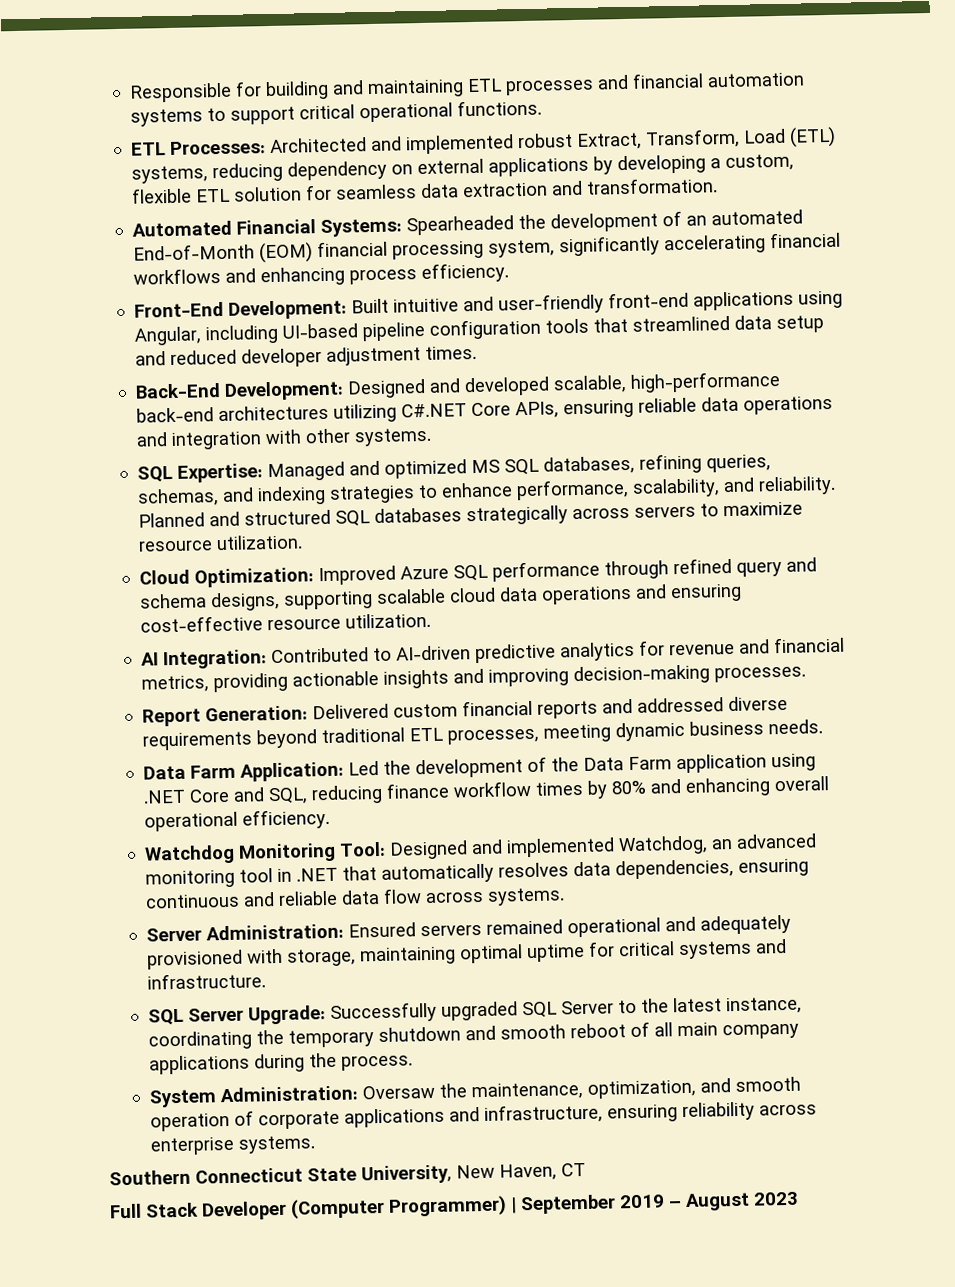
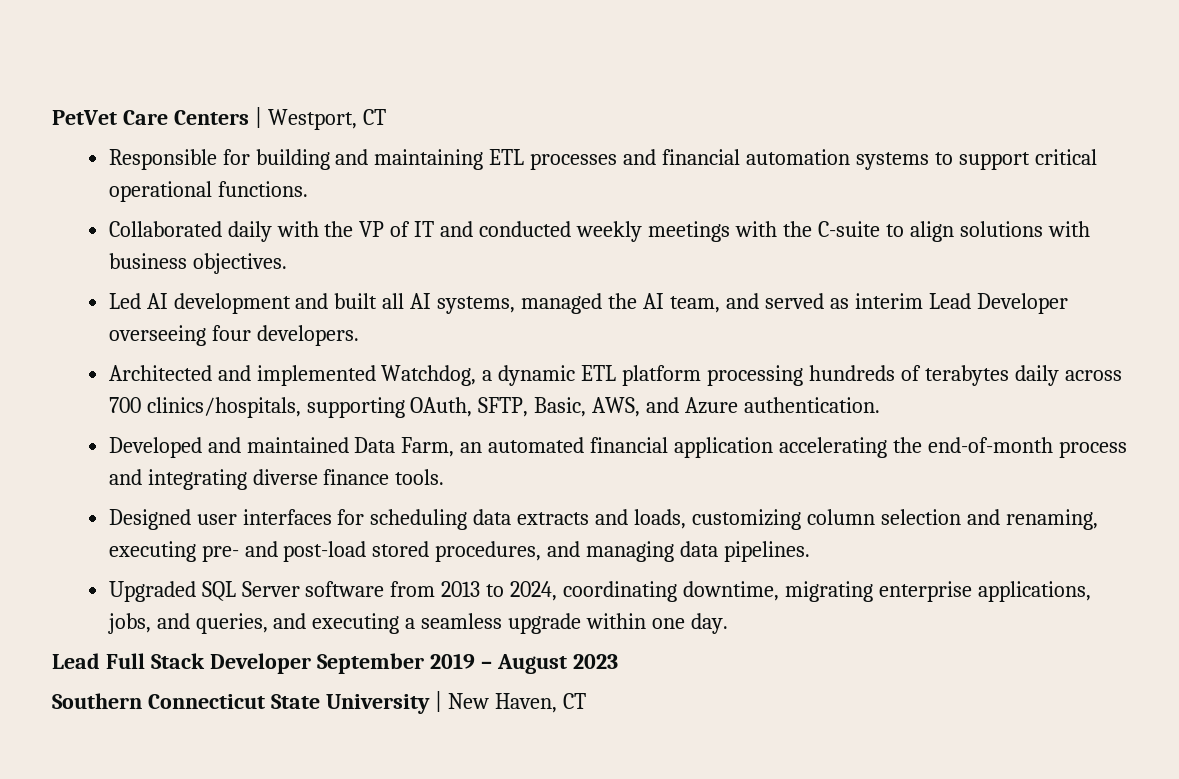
+ PetVet Care Centers | Westport, CT
- ETL Processes: Architected and implemented robust Extract, Transform, Load (ETL) systems, reducing dependency on external applications by developing a custom, flexible ETL solution for seamless data extraction and transformation.
- Automated Financial Systems: Spearheaded the development of an automated End-of-Month (EOM) financial processing system, significantly accelerating financial workflows and enhancing process efficiency.
- Front-End Development: Built intuitive and user-friendly front-end applications using Angular, including UI-based pipeline configuration tools that streamlined data setup and reduced developer adjustment times.
- Back-End Development: Designed and developed scalable, high-performance back-end architectures utilizing C#.NET Core APIs, ensuring reliable data operations and integration with other systems.
- SQL Expertise: Managed and optimized MS SQL databases, refining queries, schemas, and indexing strategies to enhance performance, scalability, and reliability. Planned and structured SQL databases strategically across servers to maximize resource utilization.
- Cloud Optimization: Improved Azure SQL performance through refined query and schema designs, supporting scalable cloud data operations and ensuring cost-effective resource utilization.
- AI Integration: Contributed to AI-driven predictive analytics for revenue and financial metrics, providing actionable insights and improving decision-making processes.
- Report Generation: Delivered custom financial reports and addressed diverse requirements beyond traditional ETL processes, meeting dynamic business needs.
- Data Farm Application: Led the development of the Data Farm application using .NET Core and SQL, reducing finance workflow times by 80% and enhancing overall operational efficiency.
- Watchdog Monitoring Tool: Designed and implemented Watchdog, an advanced monitoring tool in .NET that automatically resolves data dependencies, ensuring continuous and reliable data flow across systems.
- Server Administration: Ensured servers remained operational and adequately provisioned with storage, maintaining optimal uptime for critical systems and infrastructure.
- SQL Server Upgrade: Successfully upgraded SQL Server to the latest instance, coordinating the temporary shutdown and smooth reboot of all main company applications during the process.
- System Administration: Oversaw the maintenance, optimization, and smooth operation of corporate applications and infrastructure, ensuring reliability across enterprise systems.
- Southern Connecticut State University, New Haven, CT
- Full Stack Developer (Computer Programmer) | September 2019 – August 2023
+ Collaborated daily with the VP of IT and conducted weekly meetings with the C-suite to align solutions with business objectives.
+ Led AI development and built all AI systems, managed the AI team, and served as interim Lead Developer overseeing four developers.
+ Architected and implemented Watchdog, a dynamic ETL platform processing hundreds of terabytes daily across 700 clinics/hospitals, supporting OAuth, SFTP, Basic, AWS, and Azure authentication.
+ Developed and maintained Data Farm, an automated financial application accelerating the end-of-month process and integrating diverse finance tools.
+ Designed user interfaces for scheduling data extracts and loads, customizing column selection and renaming, executing pre- and post-load stored procedures, and managing data pipelines.
+ Upgraded SQL Server software from 2013 to 2024, coordinating downtime, migrating enterprise applications, jobs, and queries, and executing a seamless upgrade within one day.
+ Lead Full Stack Developer September 2019 – August 2023
+ Southern Connecticut State University | New Haven, CT

